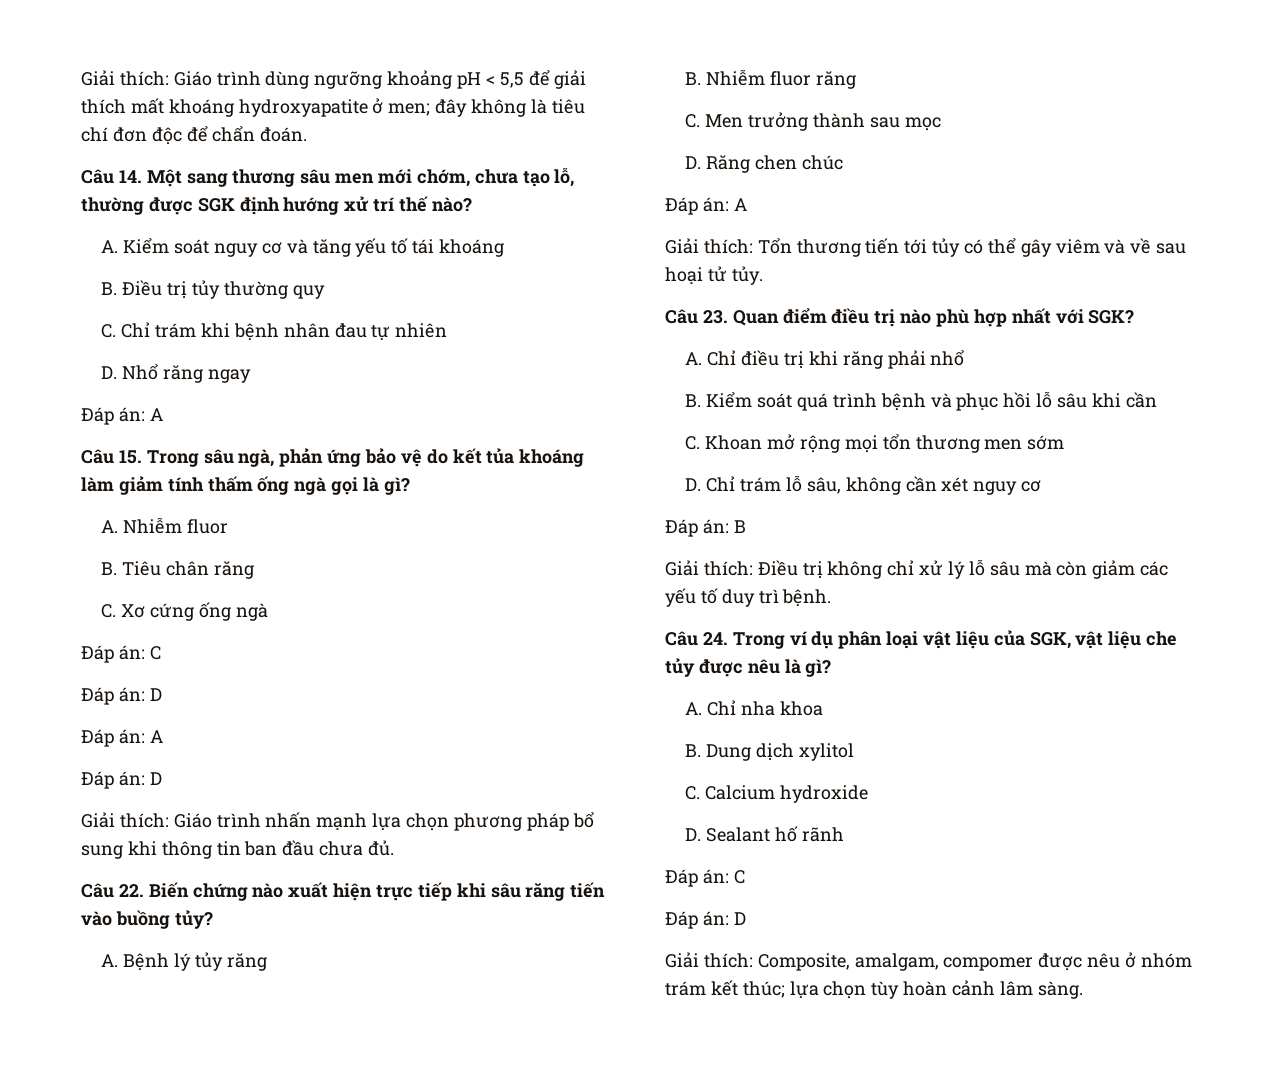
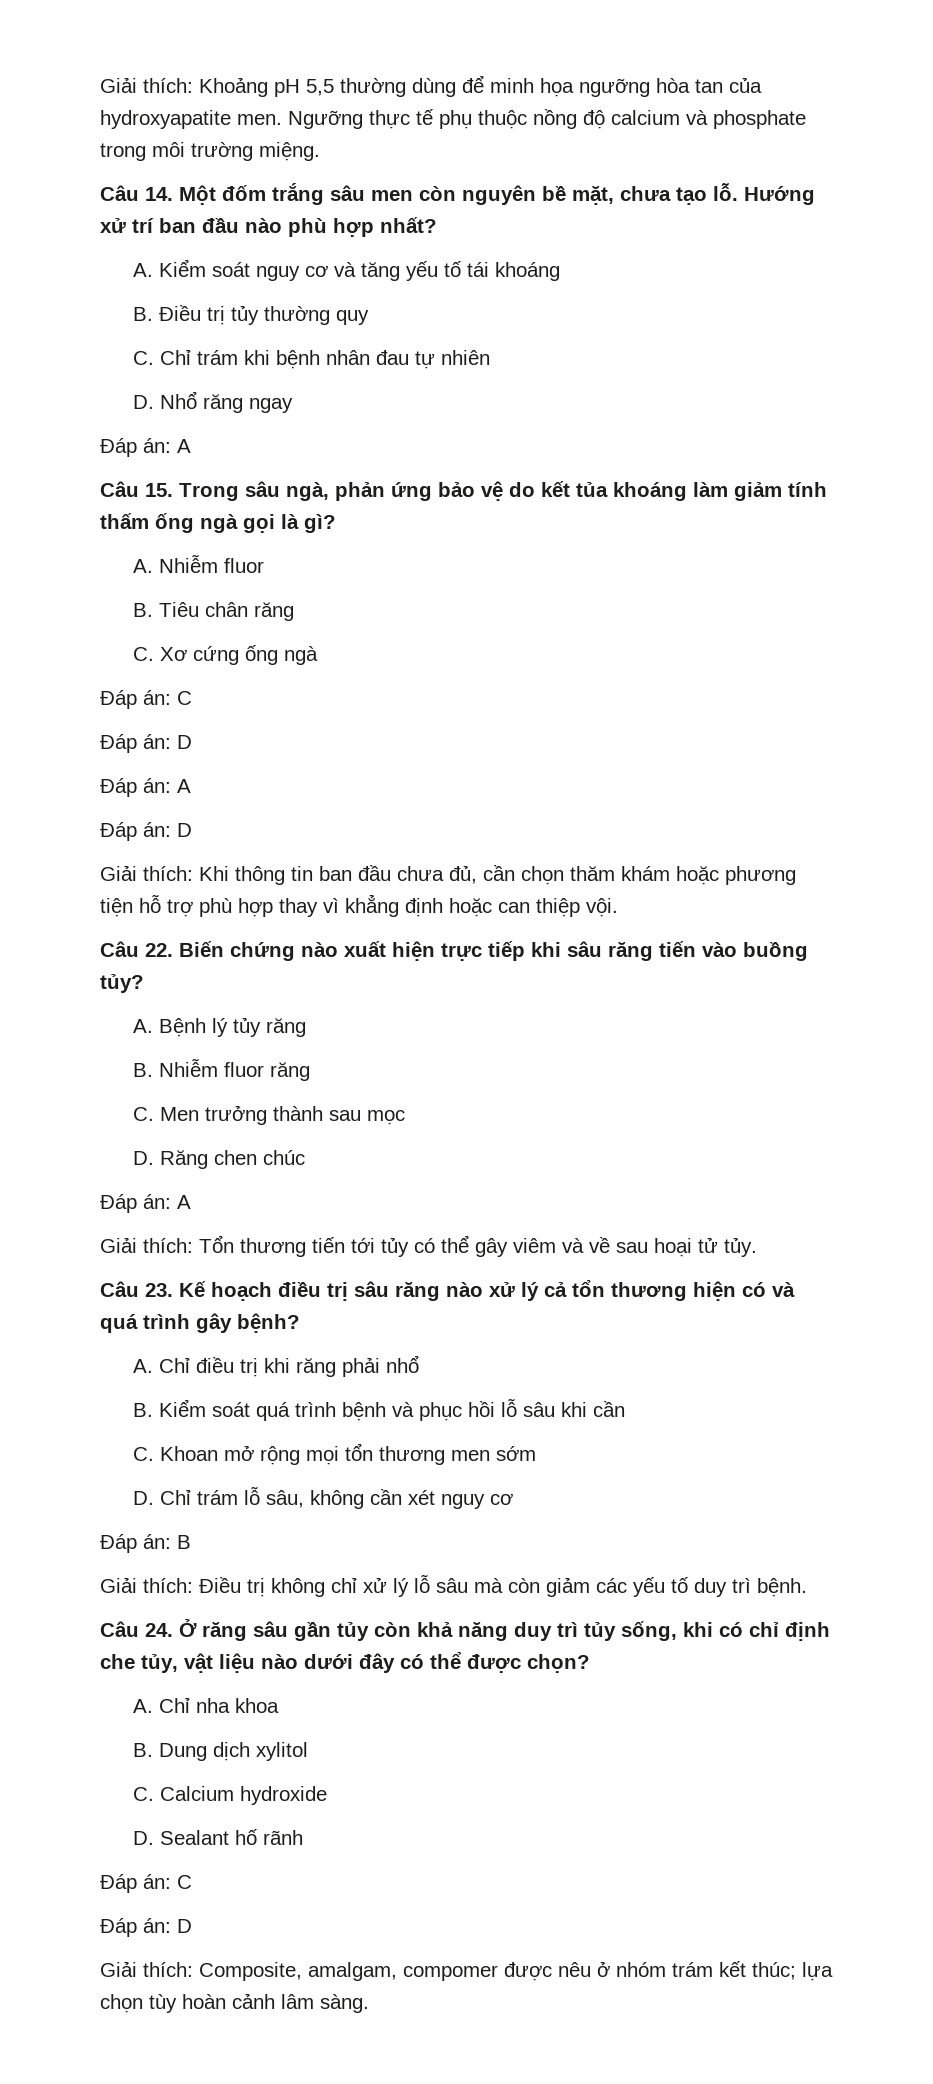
- Giải thích: Giáo trình dùng ngưỡng khoảng pH < 5,5 để giải thích mất khoáng hydroxyapatite ở men; đây không là tiêu chí đơn độc để chẩn đoán.
- Câu 14. Một sang thương sâu men mới chớm, chưa tạo lỗ, thường được SGK định hướng xử trí thế nào?
+ Giải thích: Khoảng pH 5,5 thường dùng để minh họa ngưỡng hòa tan của hydroxyapatite men. Ngưỡng thực tế phụ thuộc nồng độ calcium và phosphate trong môi trường miệng.
+ Câu 14. Một đốm trắng sâu men còn nguyên bề mặt, chưa tạo lỗ. Hướng xử trí ban đầu nào phù hợp nhất?
- Giải thích: Giáo trình nhấn mạnh lựa chọn phương pháp bổ sung khi thông tin ban đầu chưa đủ.
+ Giải thích: Khi thông tin ban đầu chưa đủ, cần chọn thăm khám hoặc phương tiện hỗ trợ phù hợp thay vì khẳng định hoặc can thiệp vội.
- Câu 23. Quan điểm điều trị nào phù hợp nhất với SGK?
+ Câu 23. Kế hoạch điều trị sâu răng nào xử lý cả tổn thương hiện có và quá trình gây bệnh?
- Câu 24. Trong ví dụ phân loại vật liệu của SGK, vật liệu che tủy được nêu là gì?
+ Câu 24. Ở răng sâu gần tủy còn khả năng duy trì tủy sống, khi có chỉ định che tủy, vật liệu nào dưới đây có thể được chọn?

